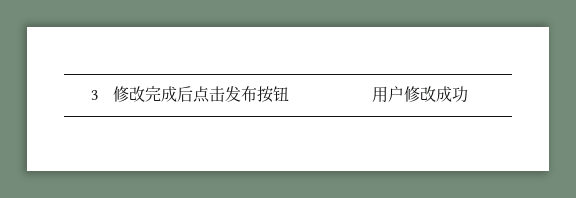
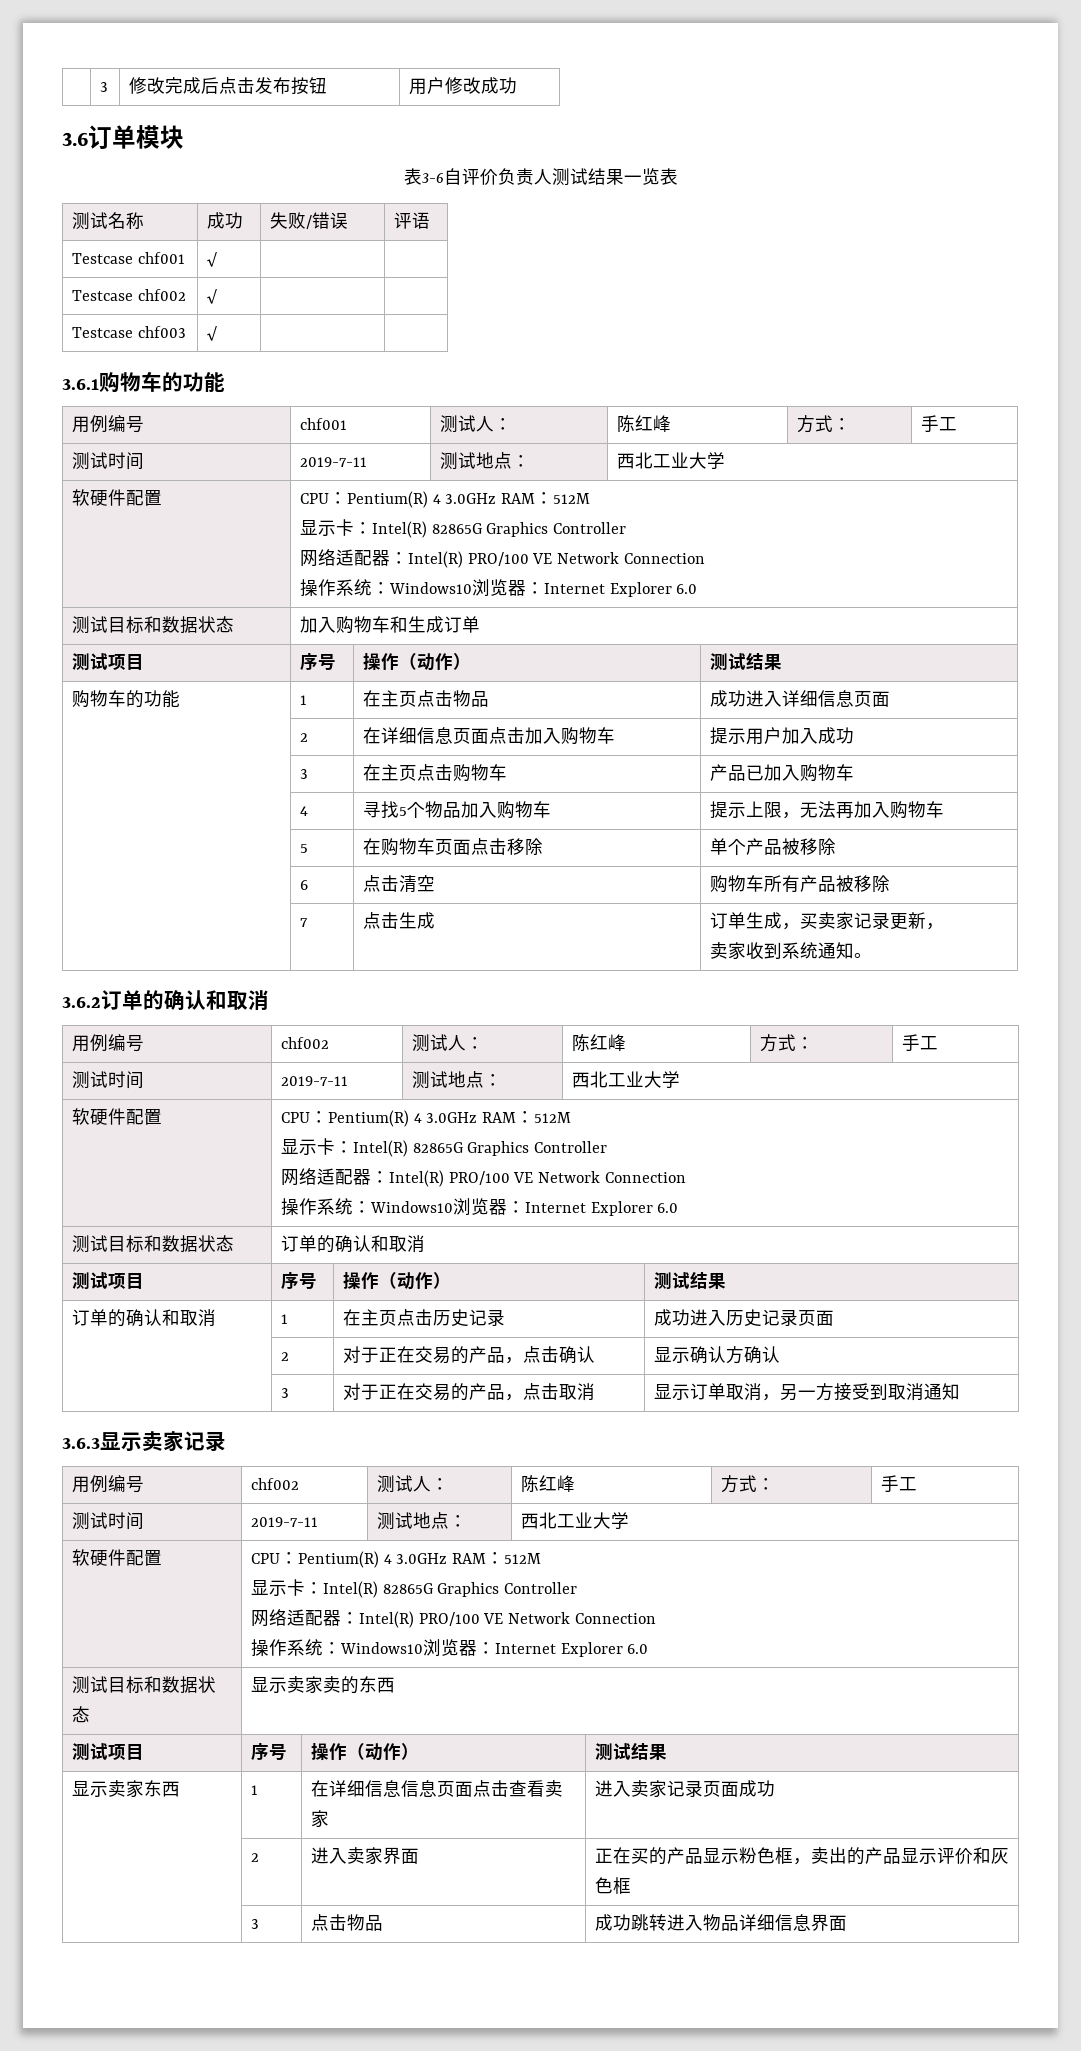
+ 3.6订单模块
+ 表3-6自评价负责人测试结果一览表
+ 测试名称 | 成功 | 失败/错误 | 评语
+ Testcase chf001 | √ | |
+ Testcase chf002 | √ | |
+ Testcase chf003 | √ | |
+ 3.6.1购物车的功能
+ 用例编号 | chf001 | 测试人： | 陈红峰 | 方式： | 手工
+ 测试时间 | 2019-7-11 | 测试地点： | 西北工业大学
+ 软硬件配置 | CPU：Pentium(R) 4 3.0GHz RAM：512M
+ 显示卡：Intel(R) 82865G Graphics Controller
+ 网络适配器：Intel(R) PRO/100 VE Network Connection
+ 操作系统：Windows10浏览器：Internet Explorer 6.0
+ 测试目标和数据状态 | 加入购物车和生成订单
+ 测试项目 | 序号 | 操作（动作） | 测试结果
+ 购物车的功能 | 1 | 在主页点击物品 | 成功进入详细信息页面
+ | 2 | 在详细信息页面点击加入购物车 | 提示用户加入成功
+ | 3 | 在主页点击购物车 | 产品已加入购物车
+ | 4 | 寻找5个物品加入购物车 | 提示上限，无法再加入购物车
+ | 5 | 在购物车页面点击移除 | 单个产品被移除
+ | 6 | 点击清空 | 购物车所有产品被移除
+ | 7 | 点击生成 | 订单生成，买卖家记录更新，
+ 卖家收到系统通知。
+ 3.6.2订单的确认和取消
+ 用例编号 | chf002 | 测试人： | 陈红峰 | 方式： | 手工
+ 测试时间 | 2019-7-11 | 测试地点： | 西北工业大学
+ 软硬件配置 | CPU：Pentium(R) 4 3.0GHz RAM：512M
+ 显示卡：Intel(R) 82865G Graphics Controller
+ 网络适配器：Intel(R) PRO/100 VE Network Connection
+ 操作系统：Windows10浏览器：Internet Explorer 6.0
+ 测试目标和数据状态 | 订单的确认和取消
+ 测试项目 | 序号 | 操作（动作） | 测试结果
+ 订单的确认和取消 | 1 | 在主页点击历史记录 | 成功进入历史记录页面
+ | 2 | 对于正在交易的产品，点击确认 | 显示确认方确认
+ | 3 | 对于正在交易的产品，点击取消 | 显示订单取消，另一方接受到取消通知
+ 3.6.3显示卖家记录
+ 用例编号 | chf002 | 测试人： | 陈红峰 | 方式： | 手工
+ 测试时间 | 2019-7-11 | 测试地点： | 西北工业大学
+ 软硬件配置 | CPU：Pentium(R) 4 3.0GHz RAM：512M
+ 显示卡：Intel(R) 82865G Graphics Controller
+ 网络适配器：Intel(R) PRO/100 VE Network Connection
+ 操作系统：Windows10浏览器：Internet Explorer 6.0
+ 测试目标和数据状态 | 显示卖家卖的东西
+ 测试项目 | 序号 | 操作（动作） | 测试结果
+ 显示卖家东西 | 1 | 在详细信息信息页面点击查看卖家 | 进入卖家记录页面成功
+ | 2 | 进入卖家界面 | 正在买的产品显示粉色框，卖出的产品显示评价和灰色框
+ | 3 | 点击物品 | 成功跳转进入物品详细信息界面

